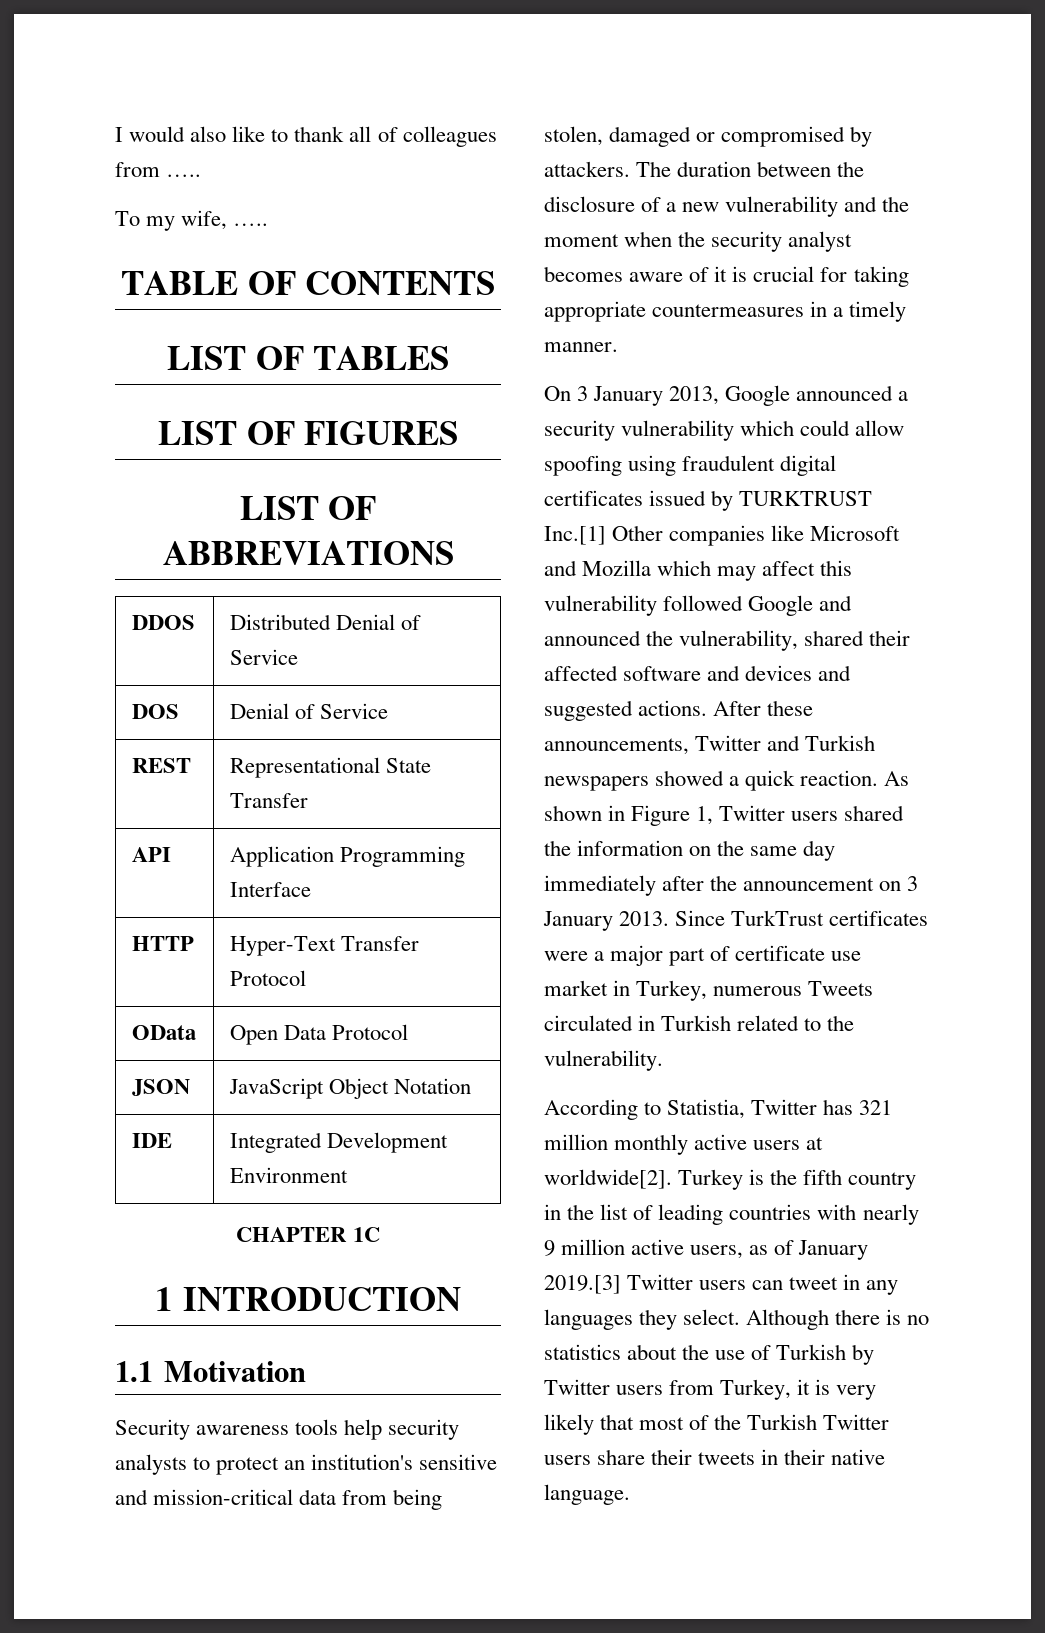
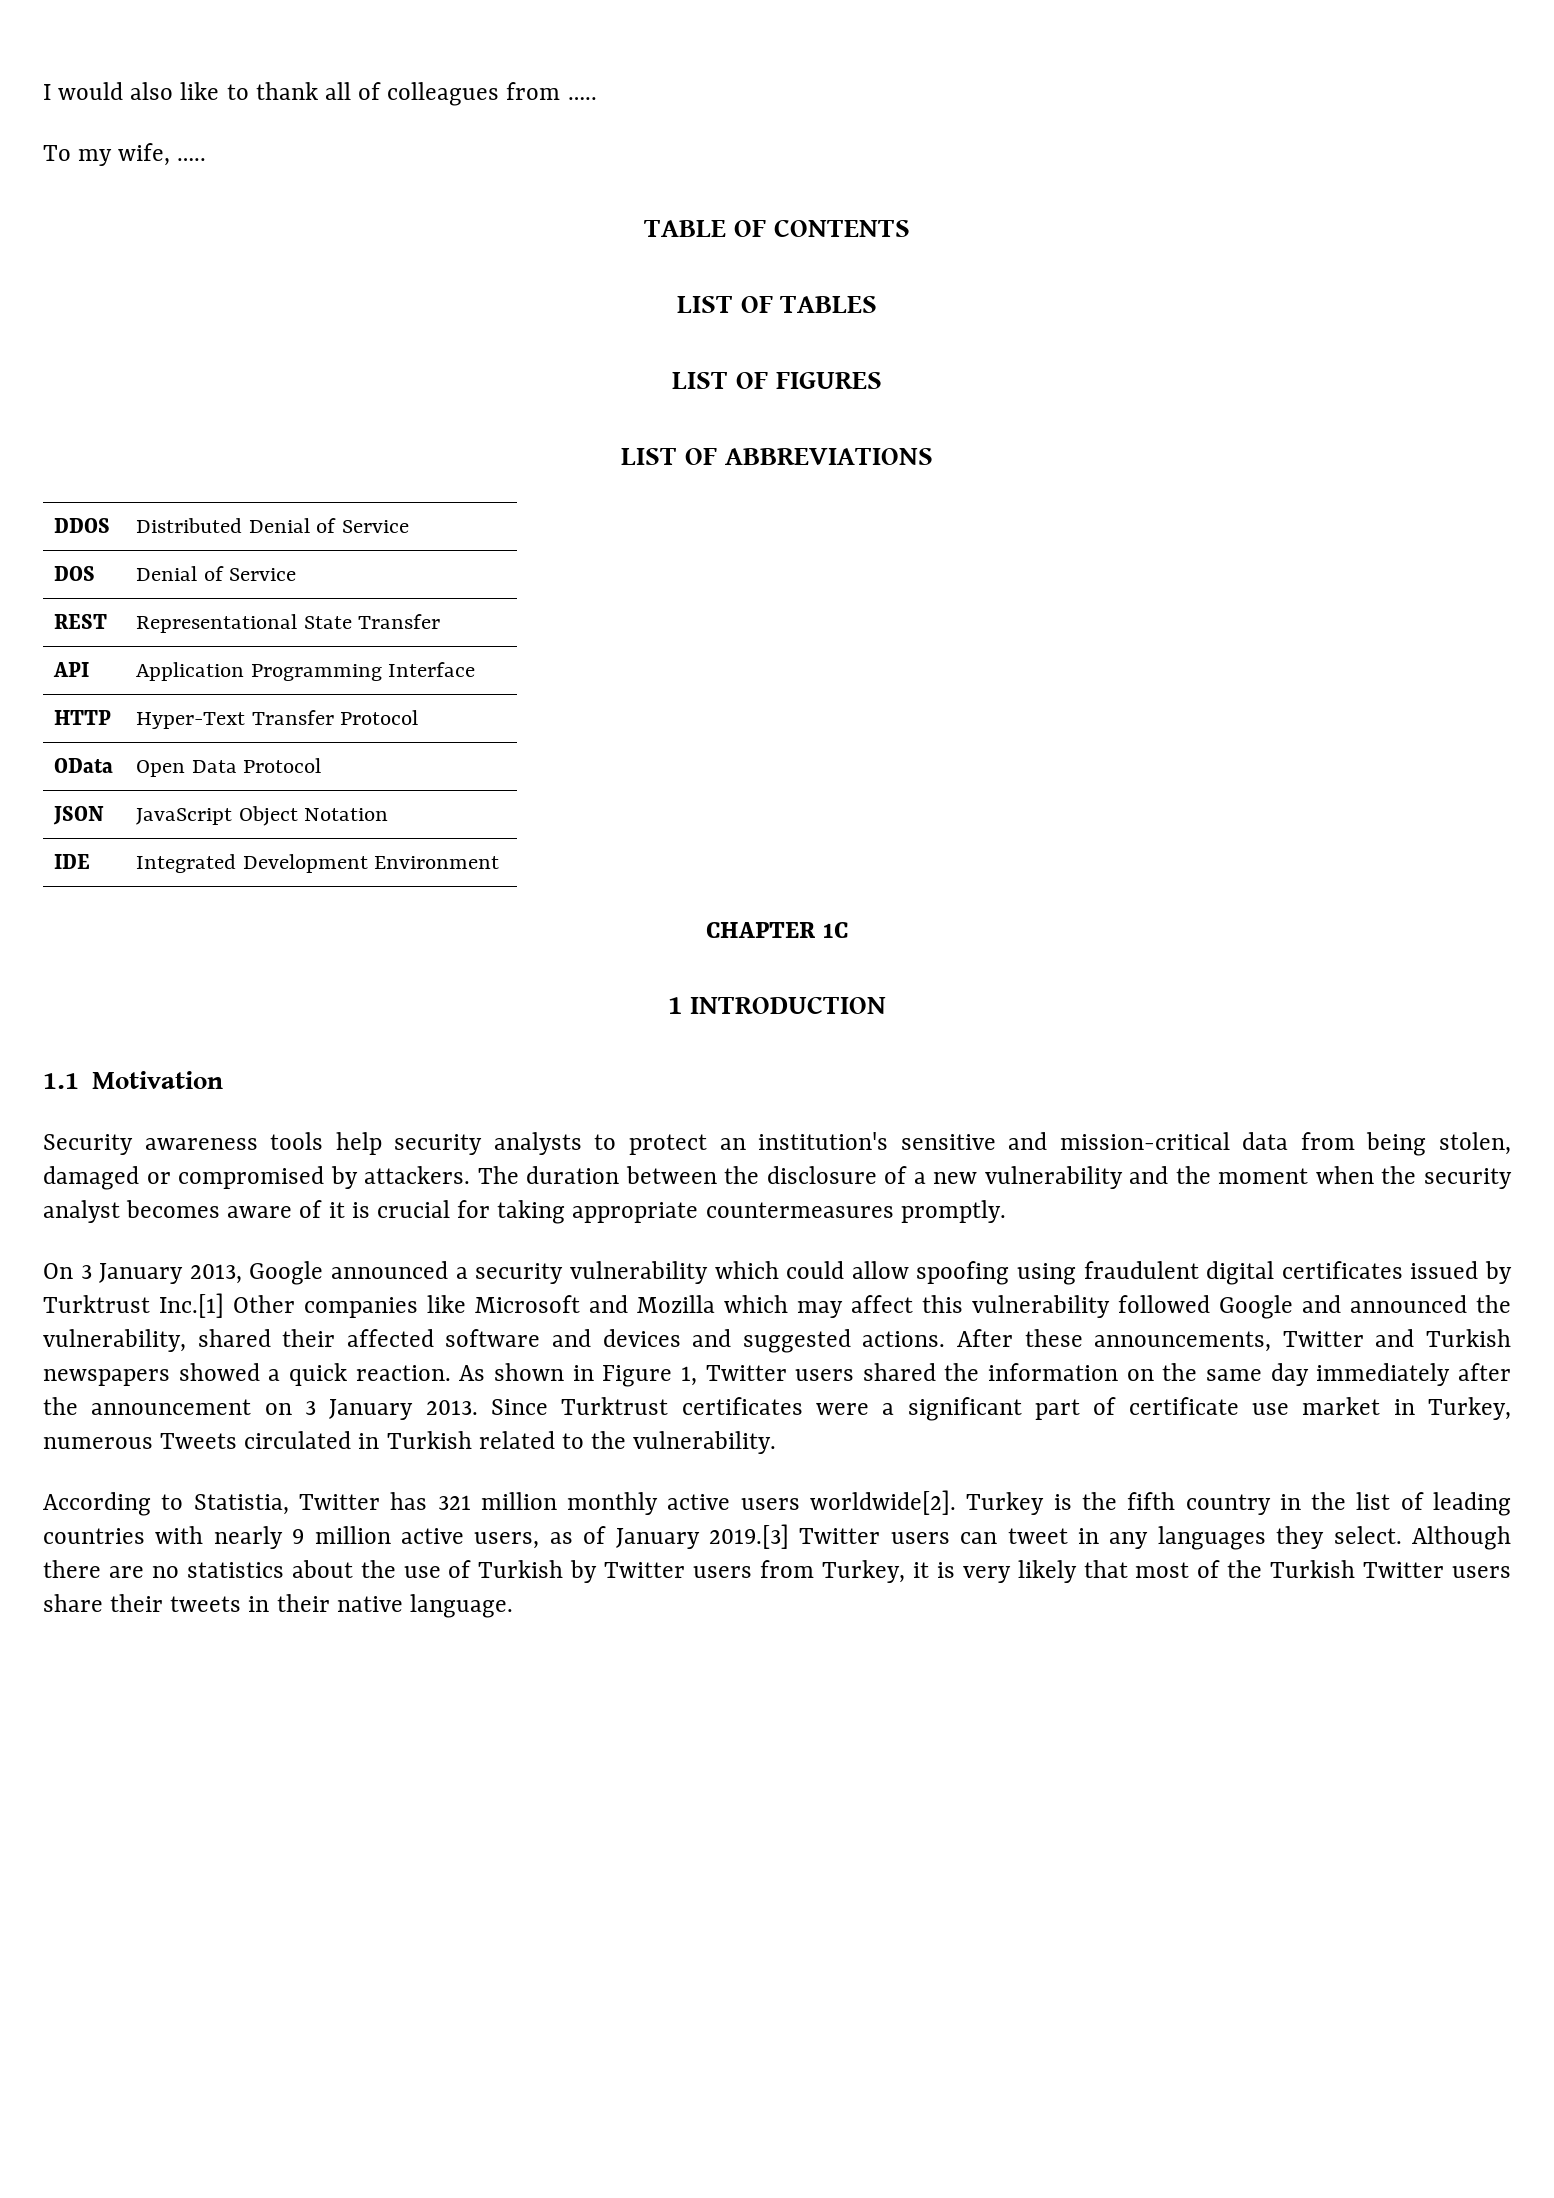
- The duration between the disclosure of a new vulnerability and the moment when the security analyst becomes aware of it is crucial for taking appropriate countermeasures in a timely manner.
+ The duration between the disclosure of a new vulnerability and the moment when the security analyst becomes aware of it is crucial for taking appropriate countermeasures promptly.
- On 3 January 2013, Google announced a security vulnerability which could allow spoofing using fraudulent digital certificates issued by TURKTRUST Inc.[1] Other companies like Microsoft and Mozilla which may affect this vulnerability followed Google and announced the vulnerability, shared their affected software and devices and suggested actions.
+ On 3 January 2013, Google announced a security vulnerability which could allow spoofing using fraudulent digital certificates issued by Turktrust Inc.[1] Other companies like Microsoft and Mozilla which may affect this vulnerability followed Google and announced the vulnerability, shared their affected software and devices and suggested actions.
- Since TurkTrust certificates were a major part of certificate use market in Turkey, numerous Tweets circulated in Turkish related to the vulnerability.
+ Since Turktrust certificates were a significant part of certificate use market in Turkey, numerous Tweets circulated in Turkish related to the vulnerability.
- According to Statistia, Twitter has 321 million monthly active users at worldwide[2].
+ According to Statistia, Twitter has 321 million monthly active users worldwide[2].
- Although there is no statistics about the use of Turkish by Twitter users from Turkey, it is very likely that most of the Turkish Twitter users share their tweets in their native language.
+ Although there are no statistics about the use of Turkish by Twitter users from Turkey, it is very likely that most of the Turkish Twitter users share their tweets in their native language.

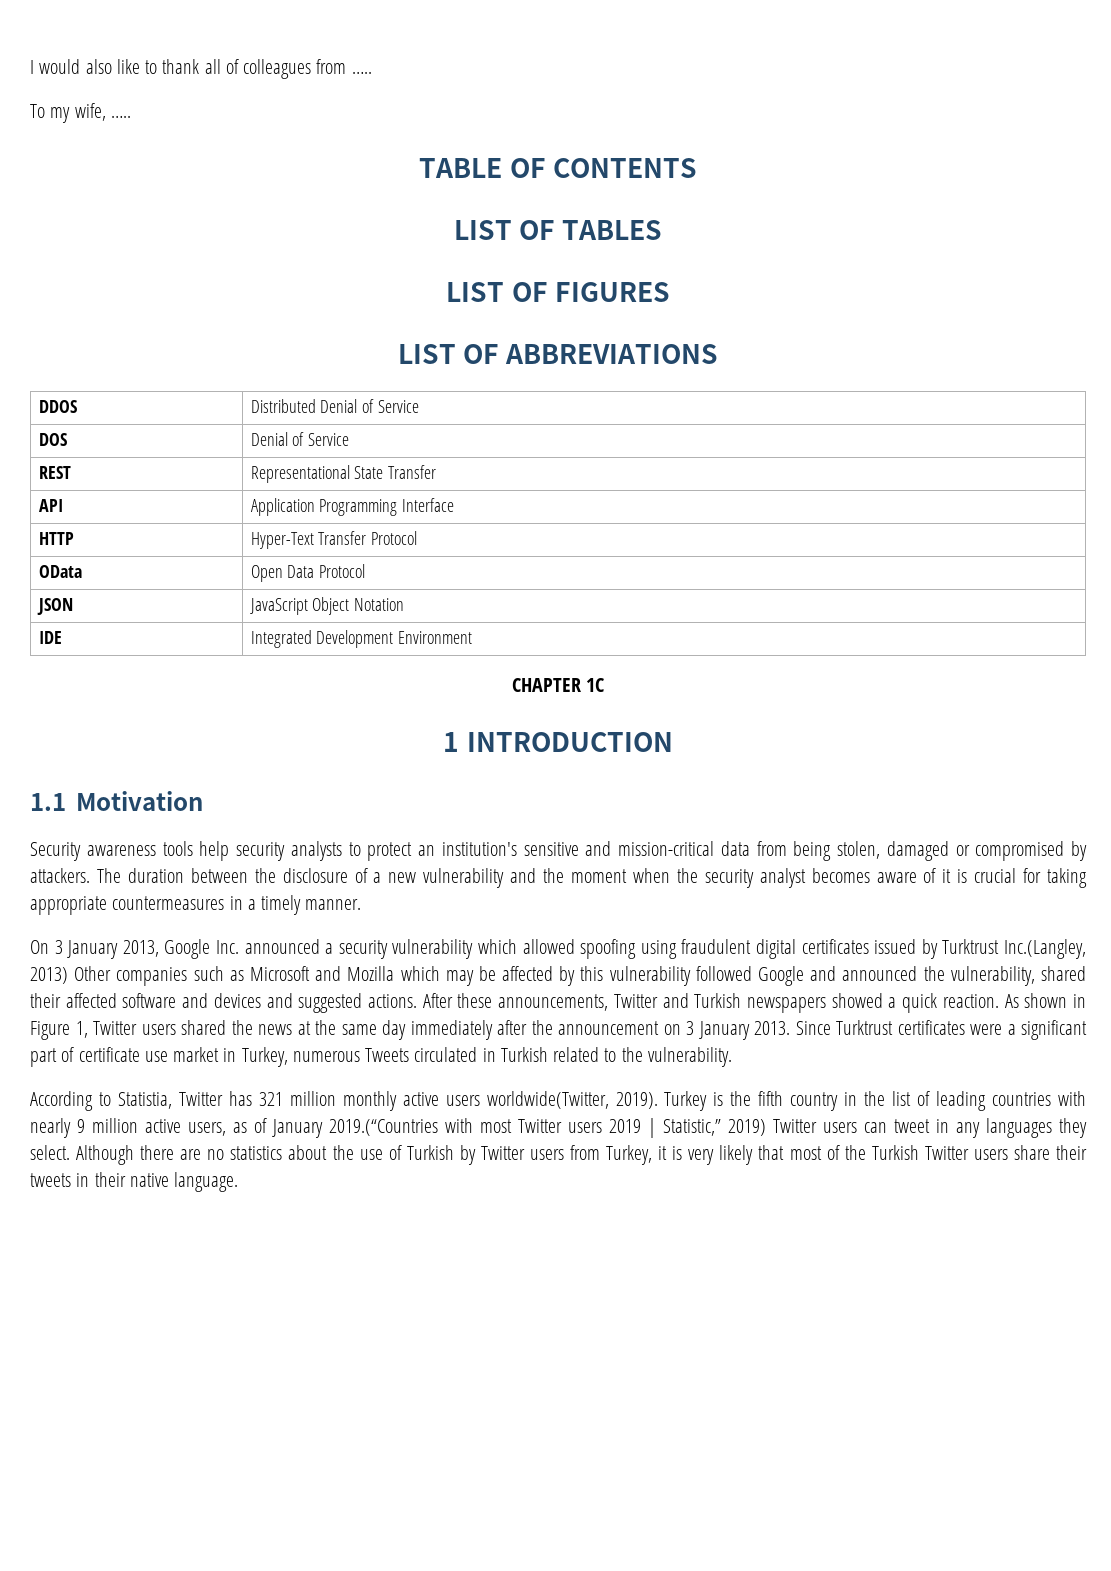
- The duration between the disclosure of a new vulnerability and the moment when the security analyst becomes aware of it is crucial for taking appropriate countermeasures promptly.
+ The duration between the disclosure of a new vulnerability and the moment when the security analyst becomes aware of it is crucial for taking appropriate countermeasures in a timely manner.
- On 3 January 2013, Google announced a security vulnerability which could allow spoofing using fraudulent digital certificates issued by Turktrust Inc.[1] Other companies like Microsoft and Mozilla which may affect this vulnerability followed Google and announced the vulnerability, shared their affected software and devices and suggested actions.
+ On 3 January 2013, Google Inc. announced a security vulnerability which allowed spoofing using fraudulent digital certificates issued by Turktrust Inc.(Langley, 2013) Other companies such as Microsoft and Mozilla which may be affected by this vulnerability followed Google and announced the vulnerability, shared their affected software and devices and suggested actions.
- As shown in Figure 1, Twitter users shared the information on the same day immediately after the announcement on 3 January 2013.
+ As shown in Figure 1, Twitter users shared the news at the same day immediately after the announcement on 3 January 2013.
- According to Statistia, Twitter has 321 million monthly active users worldwide[2].
+ According to Statistia, Twitter has 321 million monthly active users worldwide(Twitter, 2019).
- Turkey is the fifth country in the list of leading countries with nearly 9 million active users, as of January 2019.[3] Twitter users can tweet in any languages they select.
+ Turkey is the fifth country in the list of leading countries with nearly 9 million active users, as of January 2019.(“Countries with most Twitter users 2019 | Statistic,” 2019) Twitter users can tweet in any languages they select.

